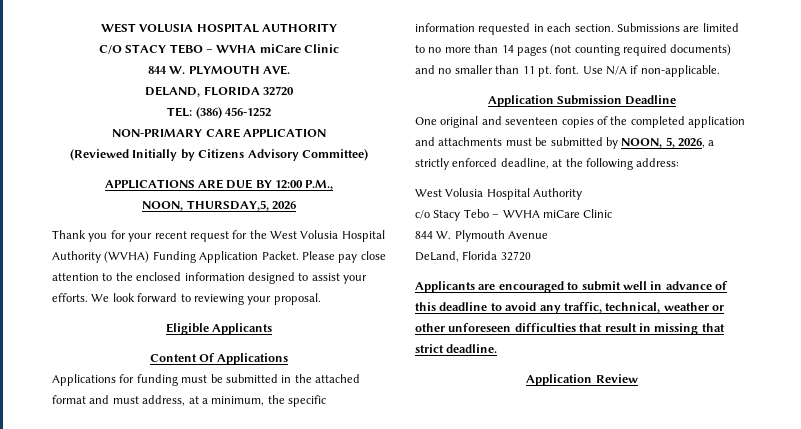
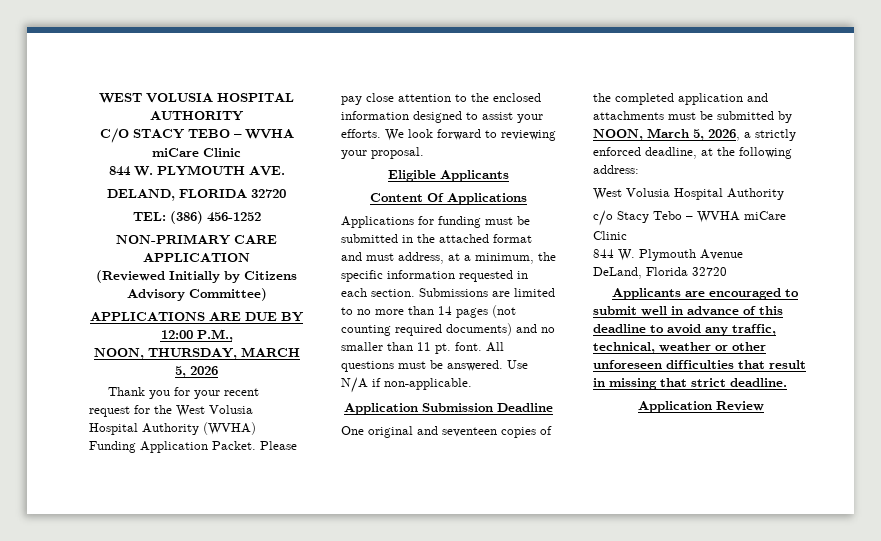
- NOON, THURSDAY,5, 2026
+ NOON, THURSDAY, MARCH 5, 2026
+ All questions must be answered.
- One original and seventeen copies of the completed application and attachments must be submitted by NOON, 5, 2026, a strictly enforced deadline, at the following address:
+ One original and seventeen copies of the completed application and attachments must be submitted by NOON, March 5, 2026, a strictly enforced deadline, at the following address:

